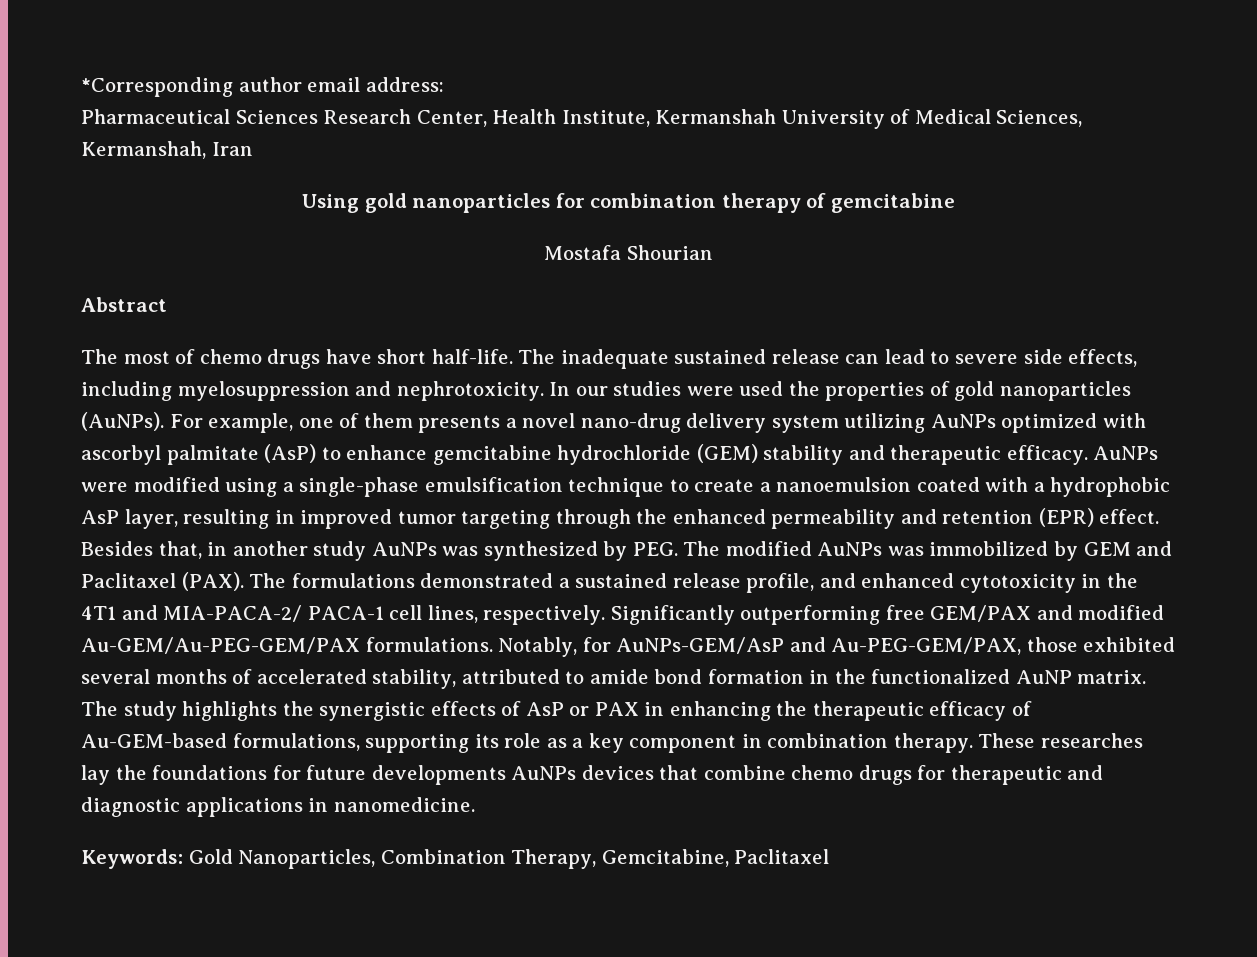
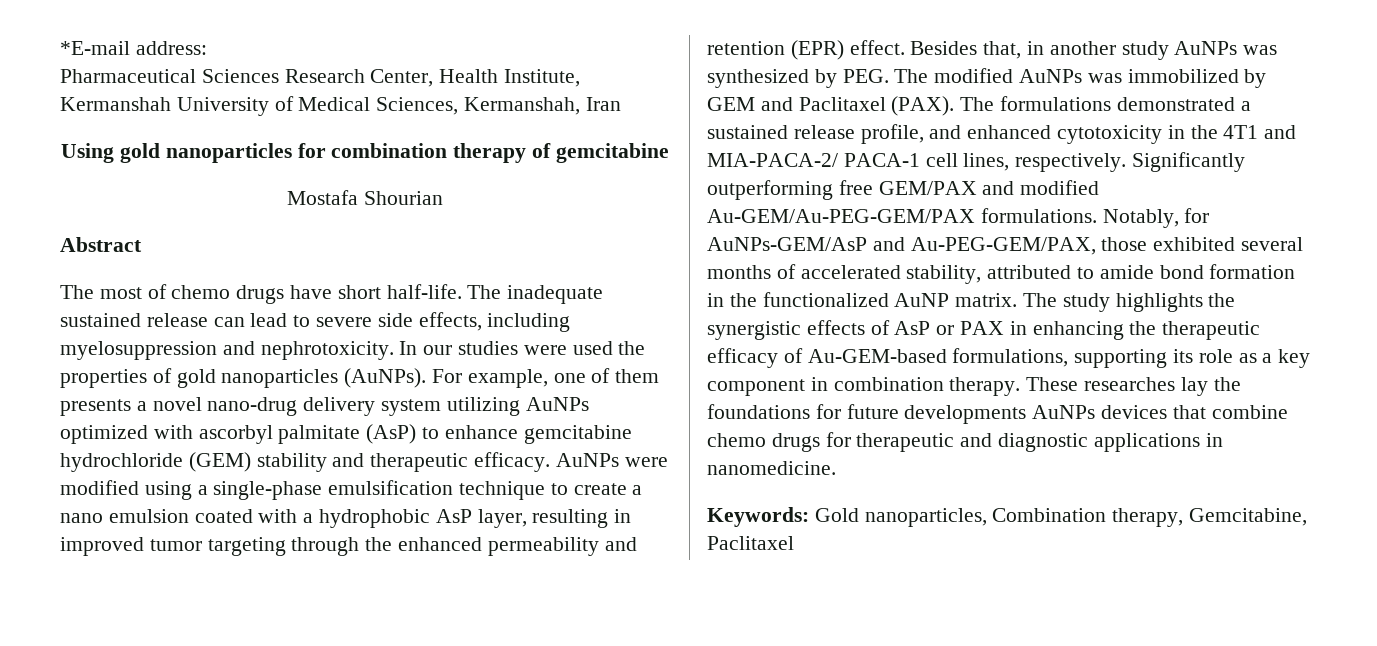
- *Corresponding author email address:
+ *E-mail address:
- AuNPs were modified using a single-phase emulsification technique to create a nanoemulsion coated with a hydrophobic AsP layer, resulting in improved tumor targeting through the enhanced permeability and retention (EPR) effect.
+ AuNPs were modified using a single-phase emulsification technique to create a nano emulsion coated with a hydrophobic AsP layer, resulting in improved tumor targeting through the enhanced permeability and retention (EPR) effect.
- Keywords: Gold Nanoparticles, Combination Therapy, Gemcitabine, Paclitaxel
+ Keywords: Gold nanoparticles, Combination therapy, Gemcitabine, Paclitaxel

